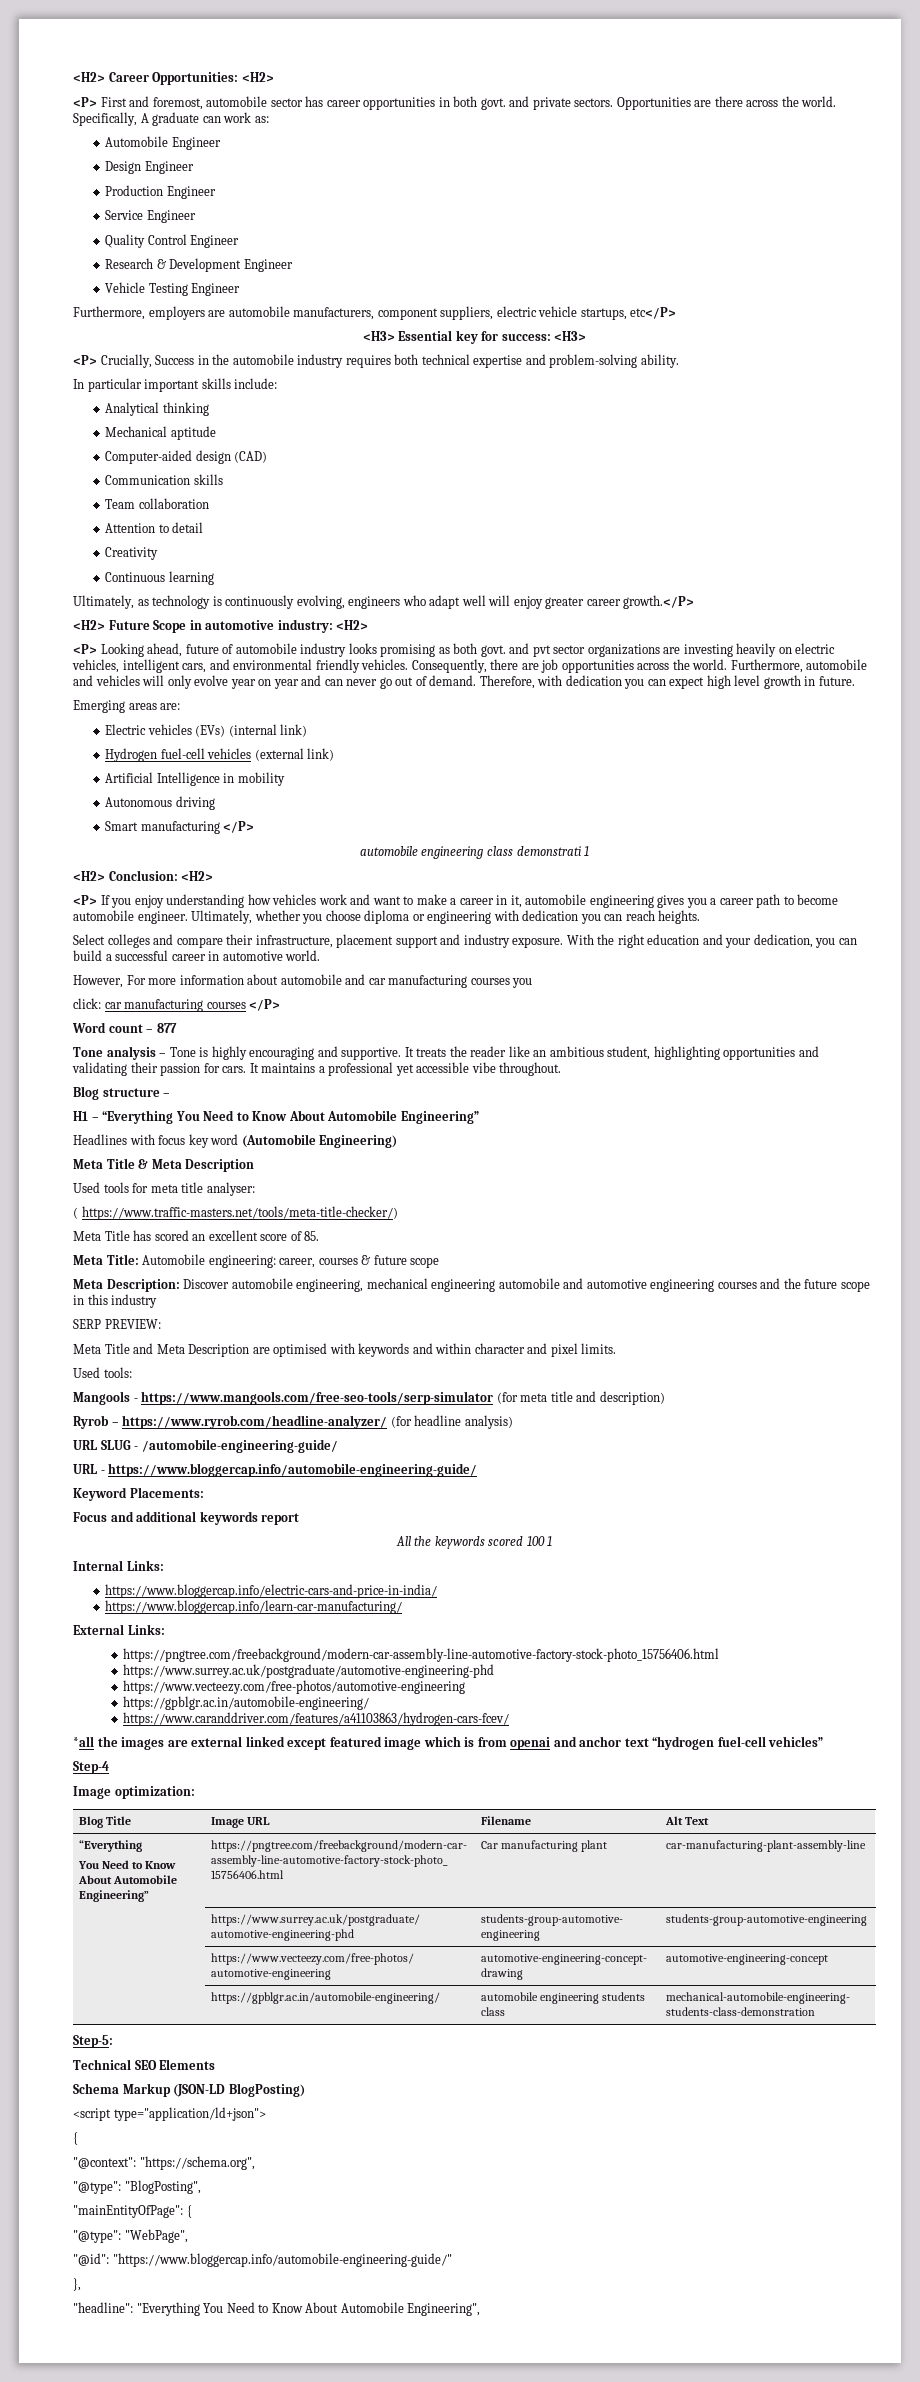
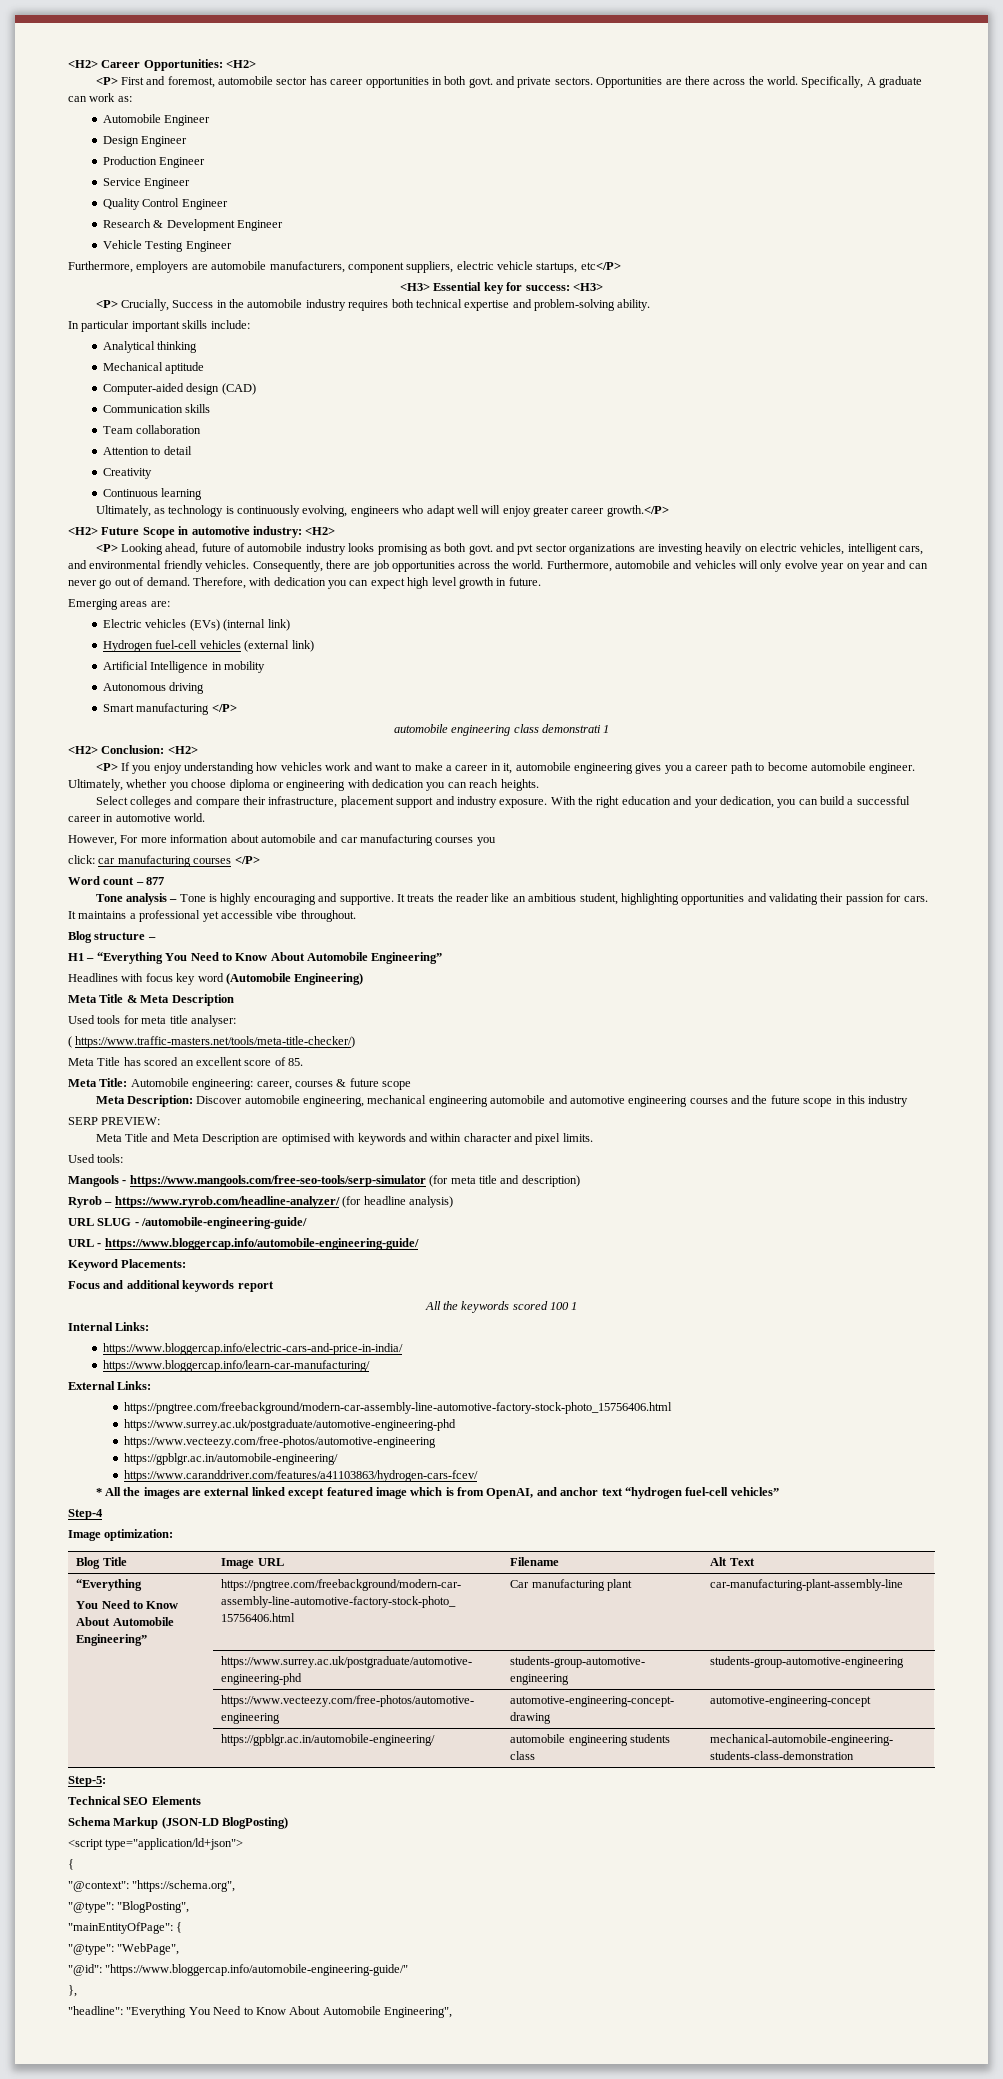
- *all the images are external linked except featured image which is from openai and anchor text “hydrogen fuel-cell vehicles”
+ * All the images are external linked except featured image which is from OpenAI, and anchor text “hydrogen fuel-cell vehicles”

